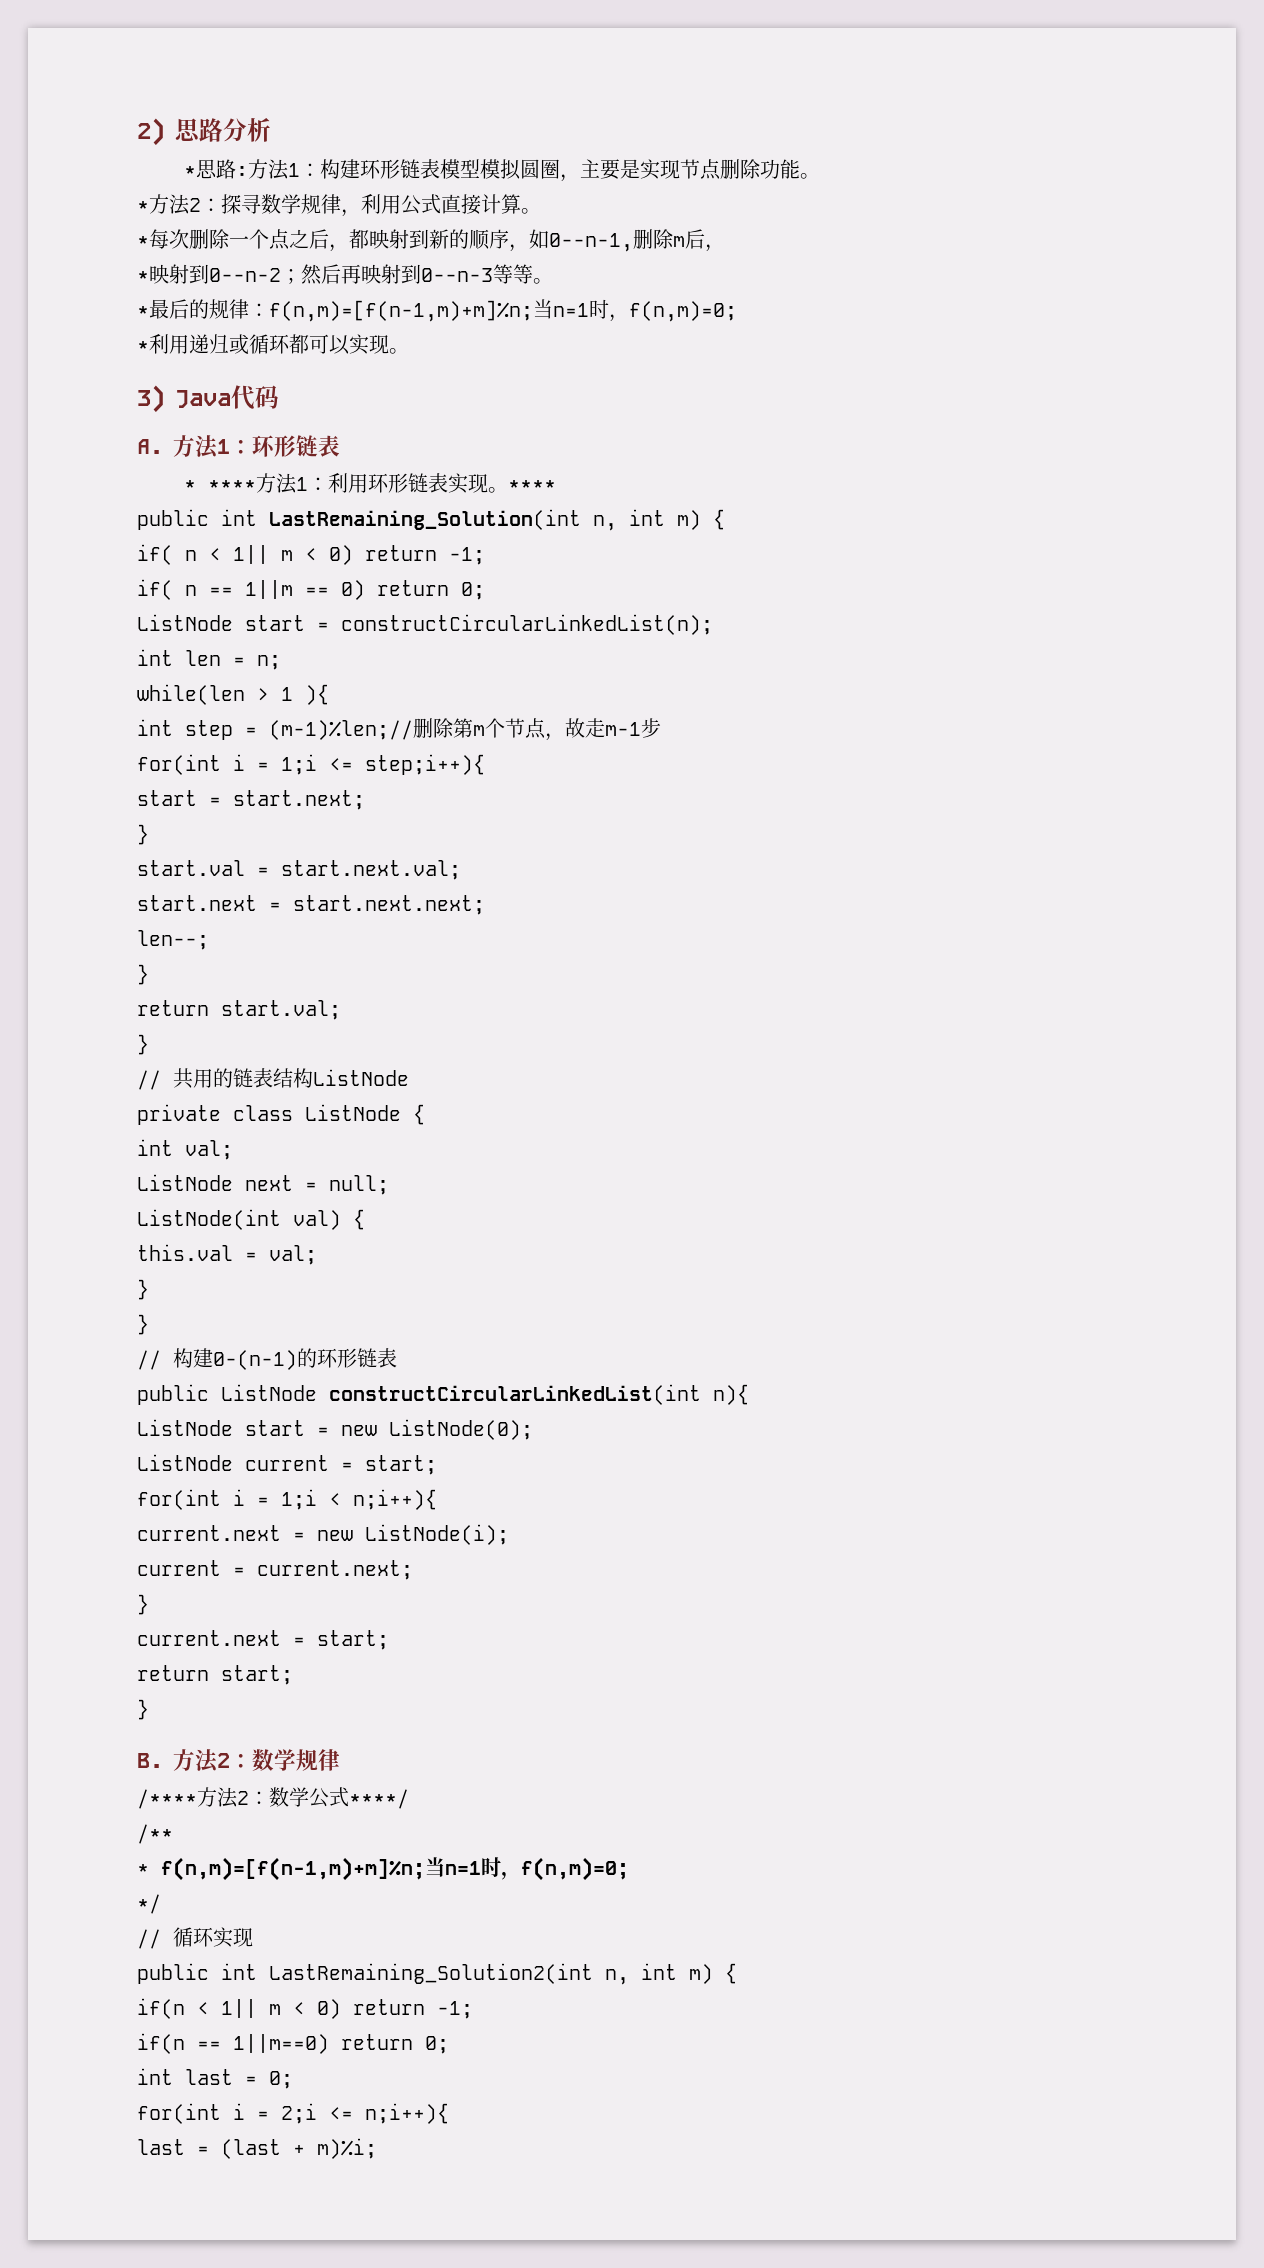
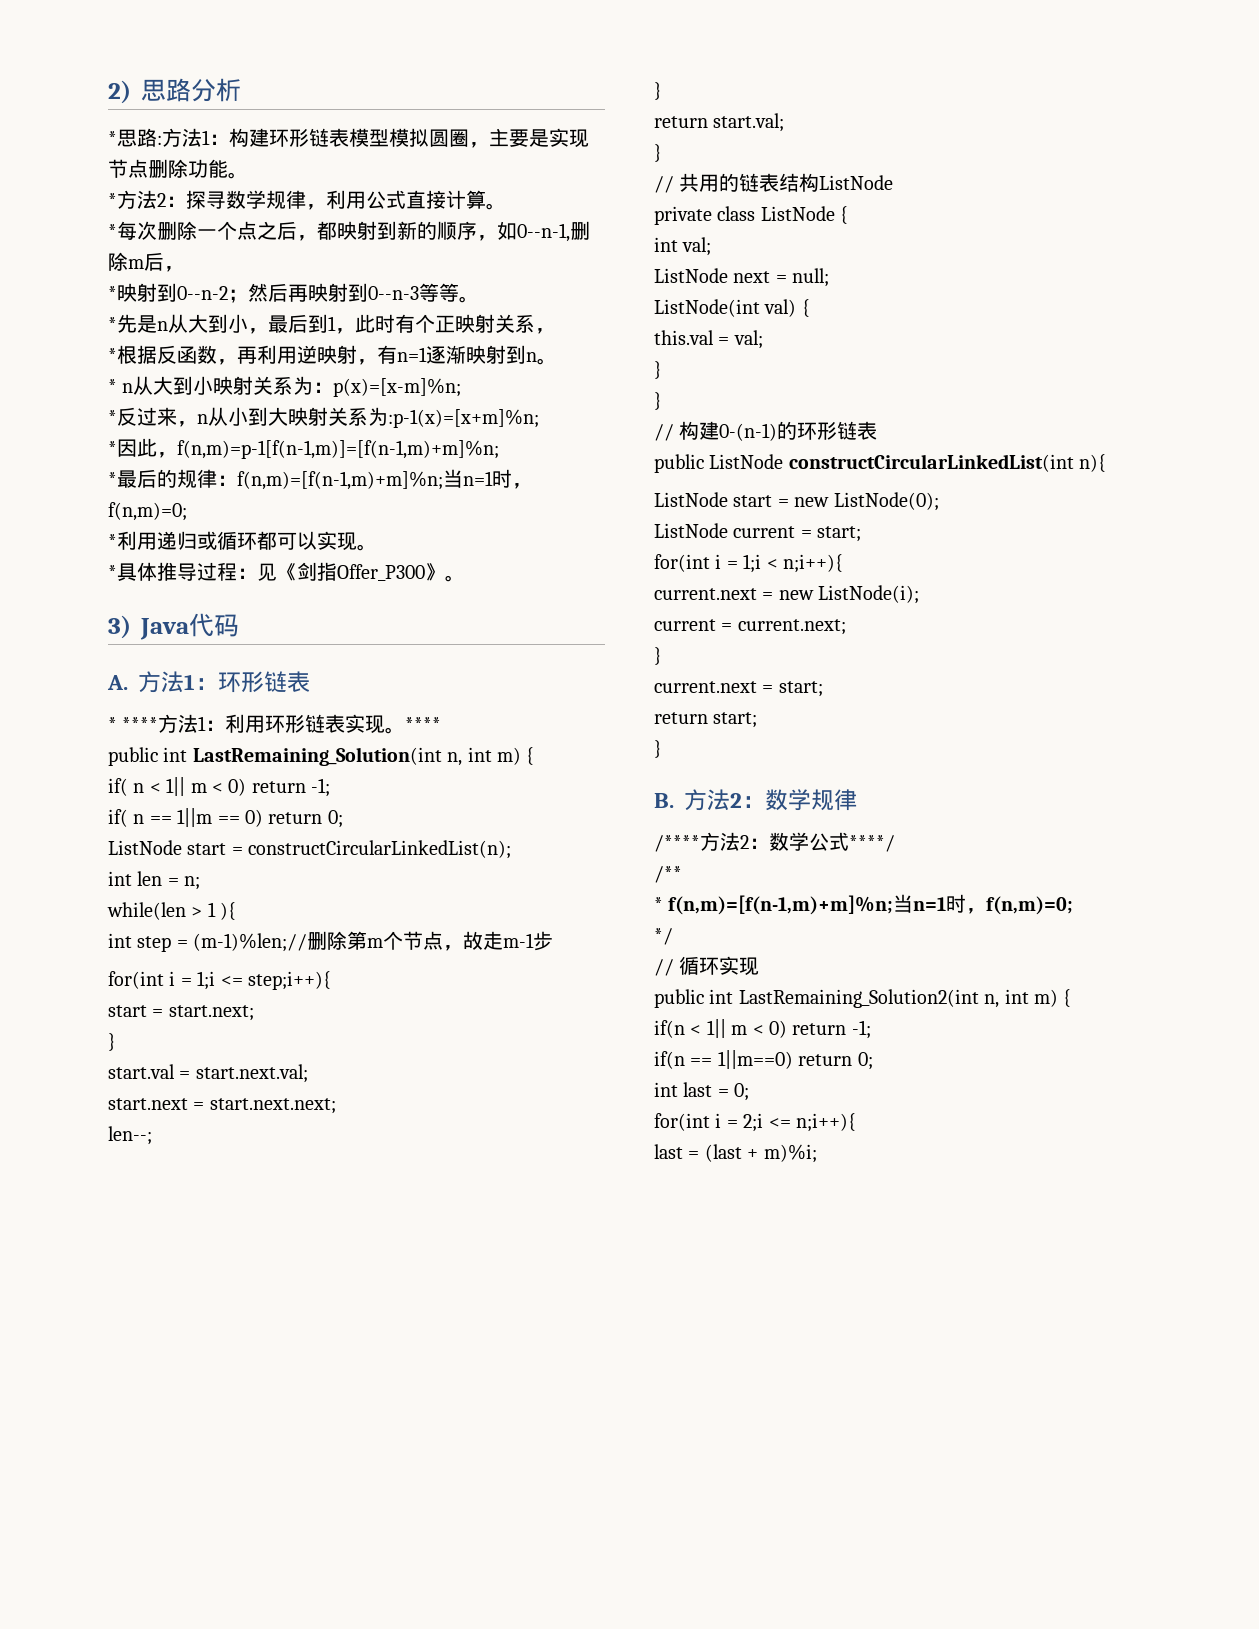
+ *先是n从大到小，最后到1，此时有个正映射关系，
+ *根据反函数，再利用逆映射，有n=1逐渐映射到n。
+ * n从大到小映射关系为：p(x)=[x-m]%n;
+ *反过来，n从小到大映射关系为:p-1(x)=[x+m]%n;
+ *因此，f(n,m)=p-1[f(n-1,m)]=[f(n-1,m)+m]%n;
+ *具体推导过程：见《剑指Offer_P300》。

